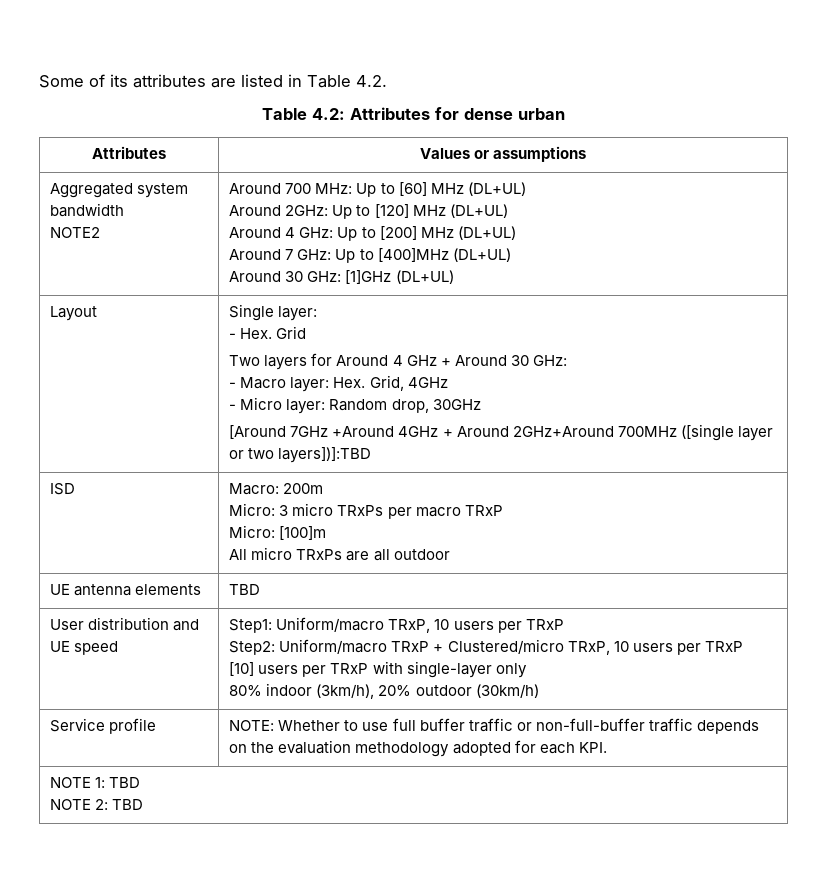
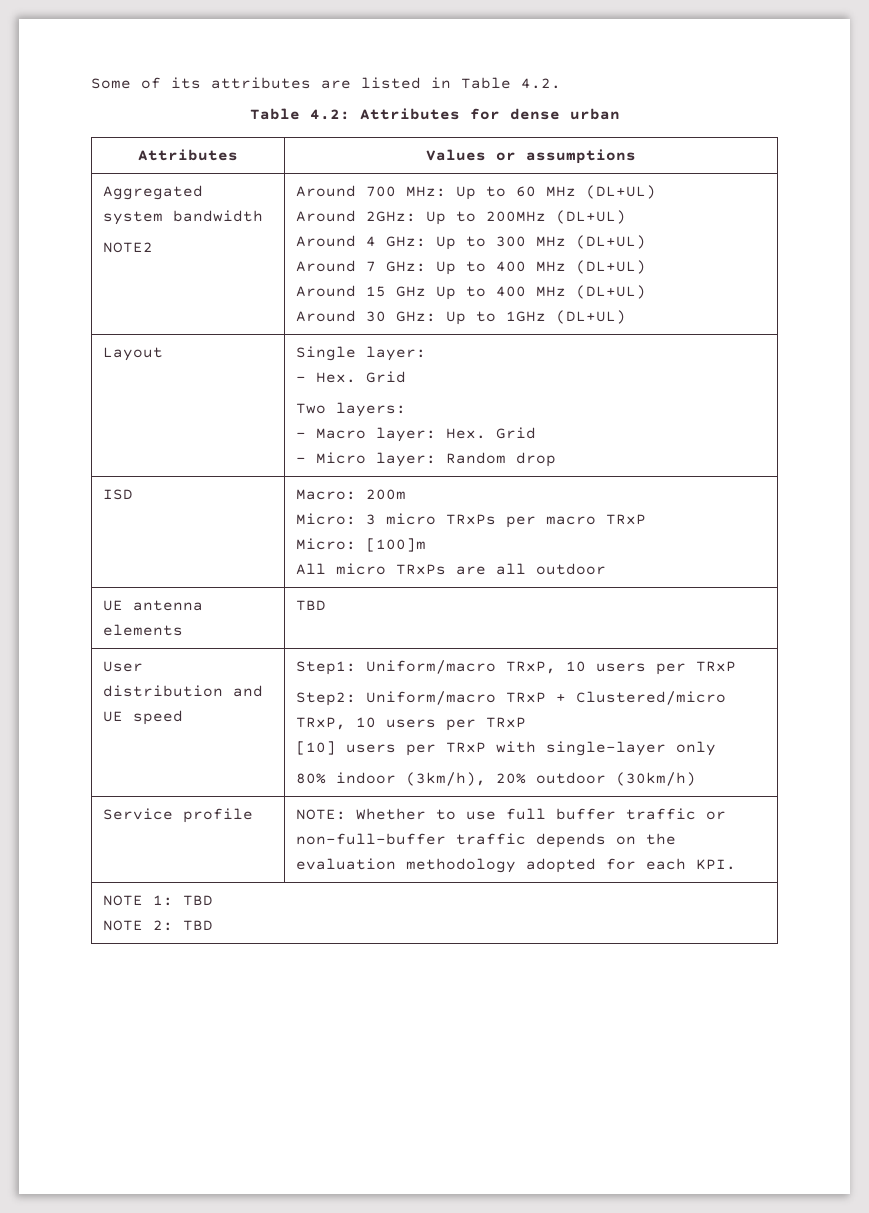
- Around 700 MHz: Up to [60] MHz (DL+UL)
+ Around 700 MHz: Up to 60 MHz (DL+UL)
- Around 2GHz: Up to [120] MHz (DL+UL)
+ Around 2GHz: Up to 200MHz (DL+UL)
- Around 4 GHz: Up to [200] MHz (DL+UL)
+ Around 4 GHz: Up to 300 MHz (DL+UL)
- Around 7 GHz: Up to [400]MHz (DL+UL)
+ Around 7 GHz: Up to 400 MHz (DL+UL)
+ Around 15 GHz Up to 400 MHz (DL+UL)
- Around 30 GHz: [1]GHz (DL+UL)
+ Around 30 GHz: Up to 1GHz (DL+UL)
- Two layers for Around 4 GHz + Around 30 GHz:
+ Two layers:
- - Macro layer: Hex. Grid, 4GHz
+ - Macro layer: Hex. Grid
- - Micro layer: Random drop, 30GHz
- [Around 7GHz +Around 4GHz + Around 2GHz+Around 700MHz ([single layer or two layers])]:TBD
+ - Micro layer: Random drop

